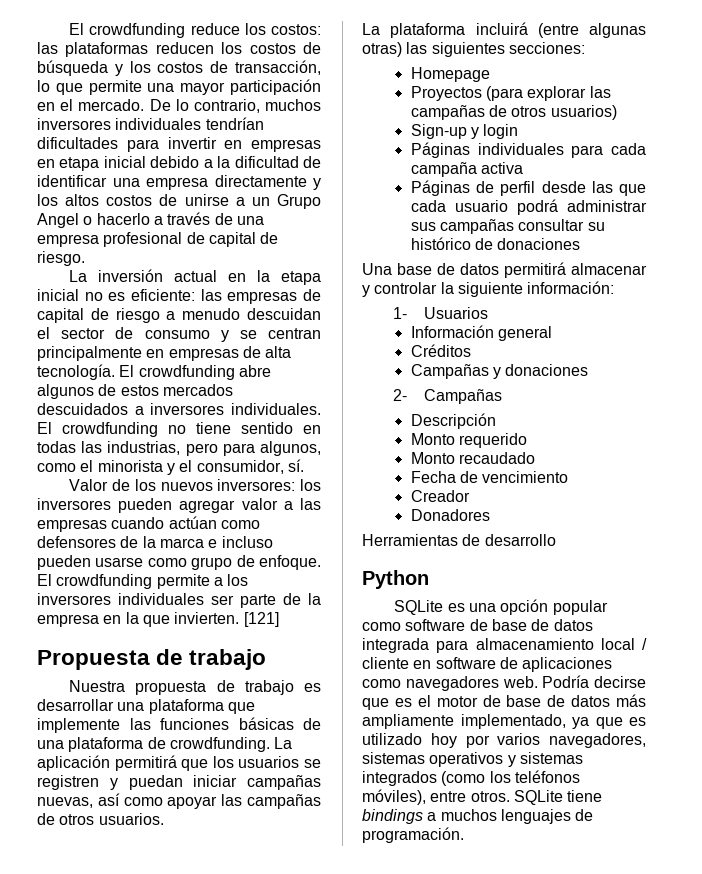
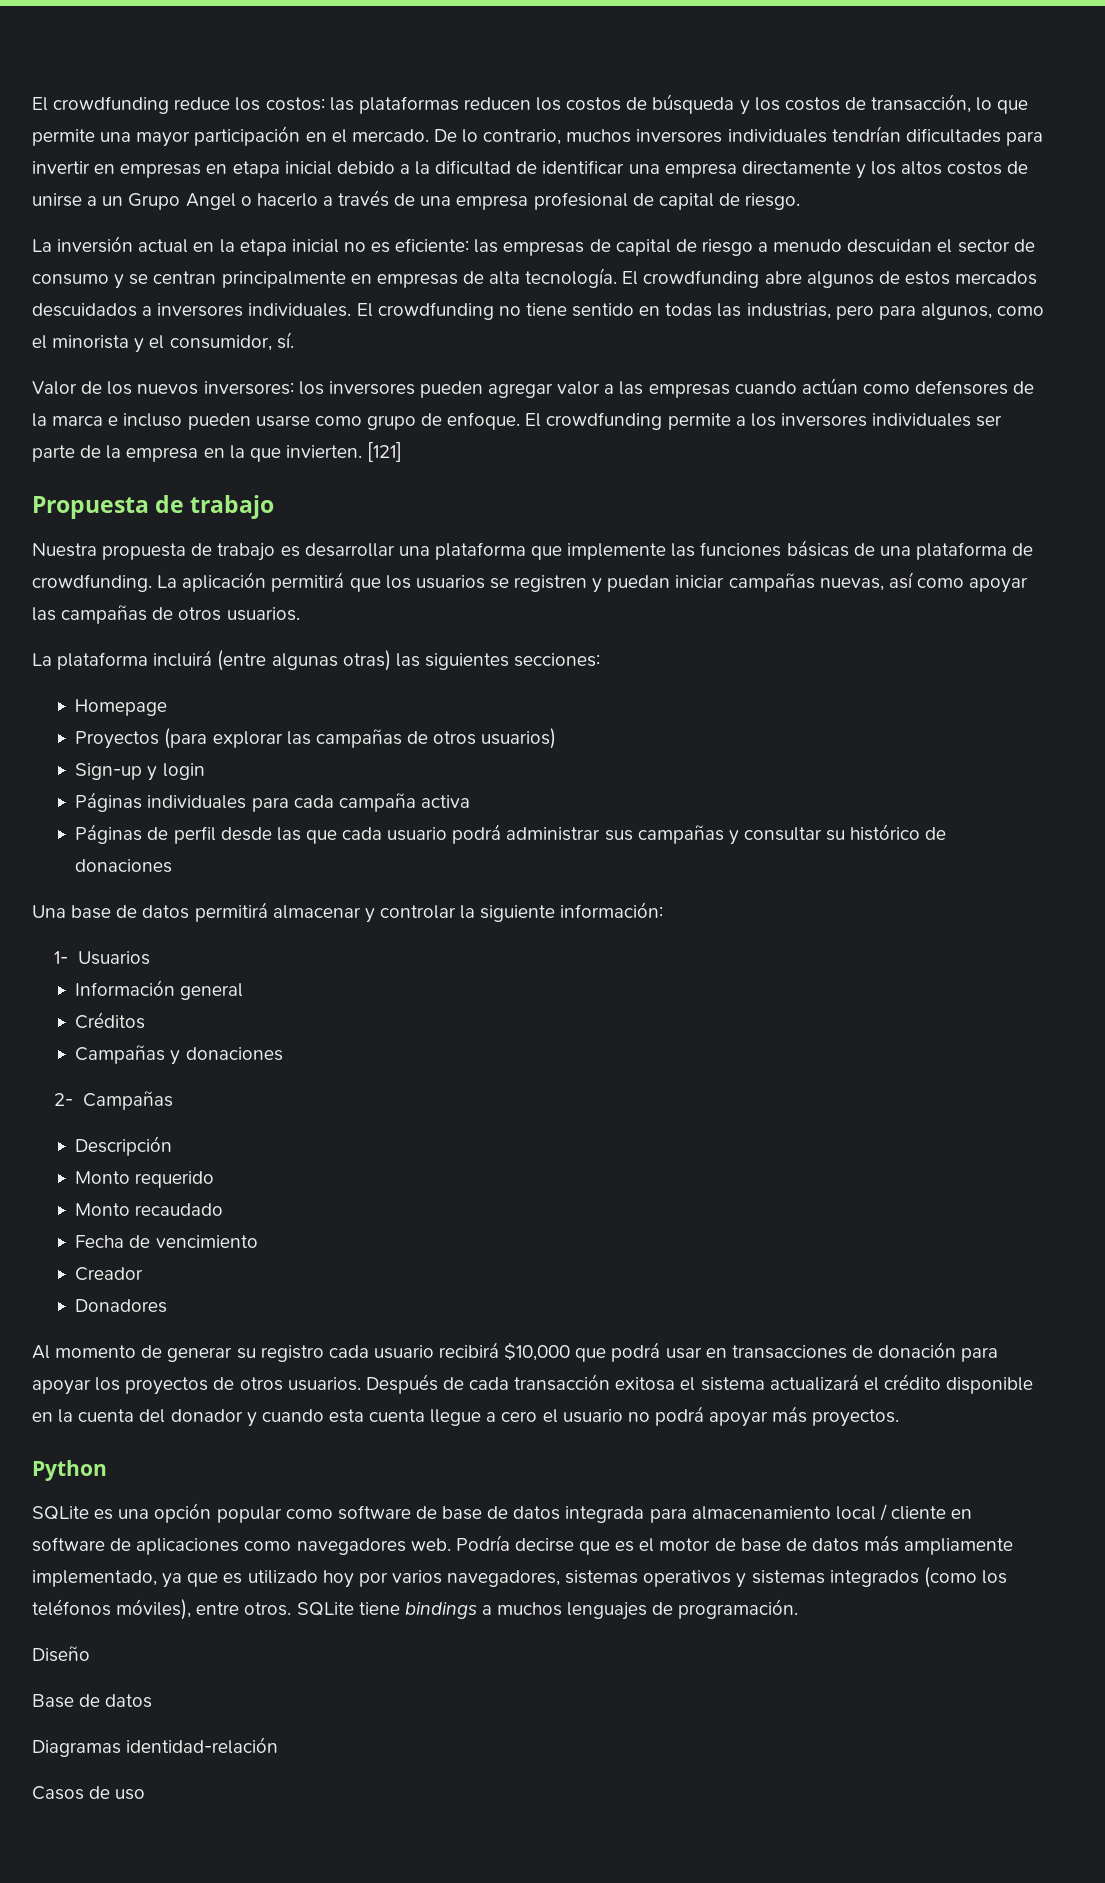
- Páginas de perfil desde las que cada usuario podrá administrar sus campañas consultar su histórico de donaciones
+ Páginas de perfil desde las que cada usuario podrá administrar sus campañas y consultar su histórico de donaciones
- Herramientas de desarrollo
+ Al momento de generar su registro cada usuario recibirá $10,000 que podrá usar en transacciones de donación para apoyar los proyectos de otros usuarios. Después de cada transacción exitosa el sistema actualizará el crédito disponible en la cuenta del donador y cuando esta cuenta llegue a cero el usuario no podrá apoyar más proyectos.
+ Diseño
+ Base de datos
+ Diagramas identidad-relación
+ Casos de uso

